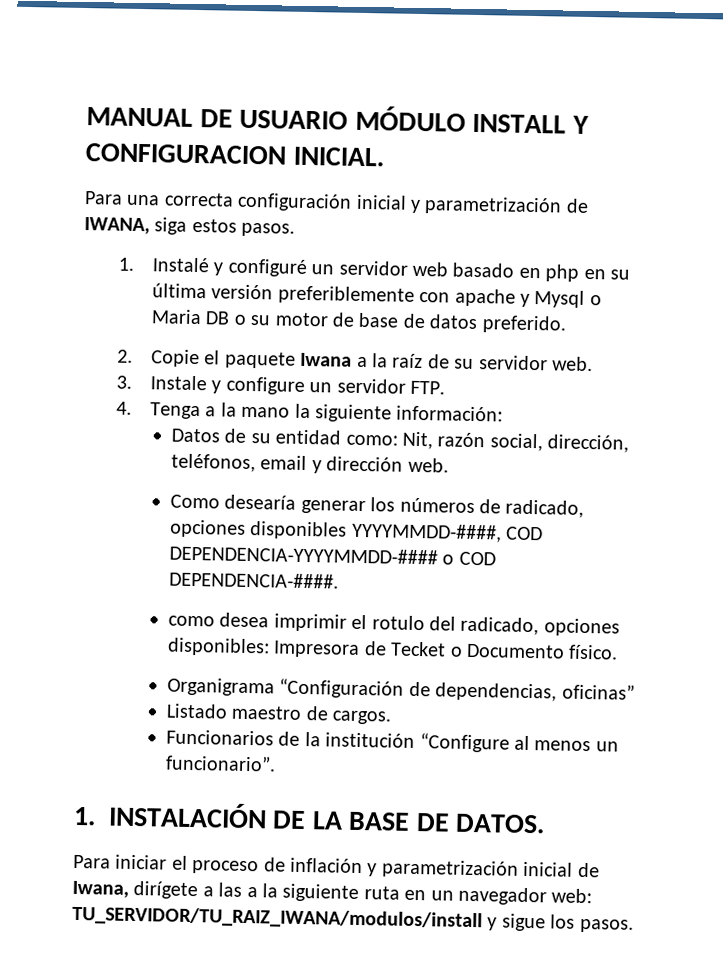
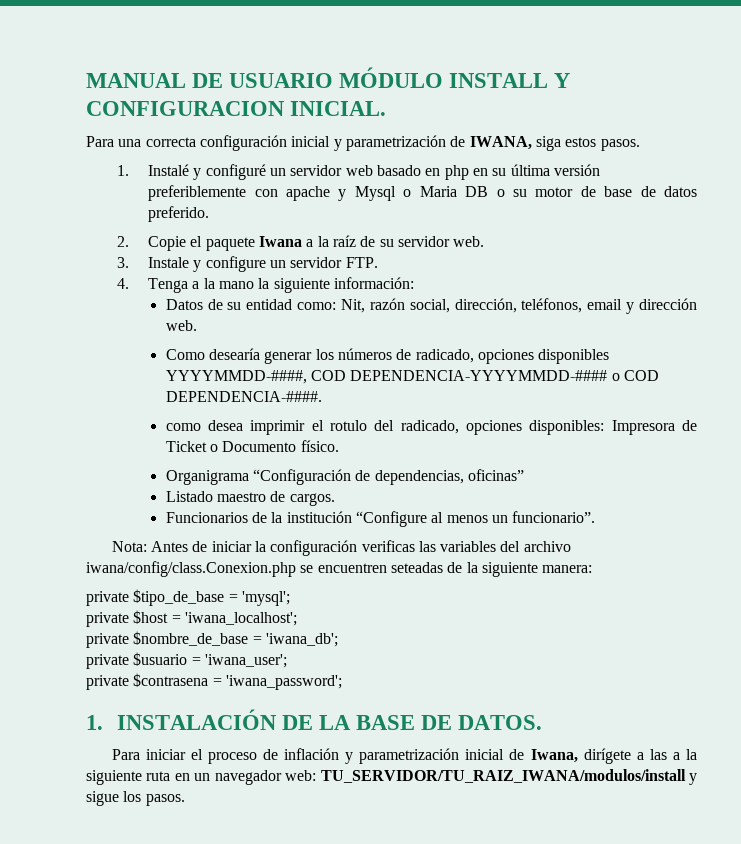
- como desea imprimir el rotulo del radicado, opciones disponibles: Impresora de Tecket o Documento físico.
+ como desea imprimir el rotulo del radicado, opciones disponibles: Impresora de Ticket o Documento físico.
+ Nota: Antes de iniciar la configuración verificas las variables del archivo iwana/config/class.Conexion.php se encuentren seteadas de la siguiente manera:
+ private $tipo_de_base = 'mysql';
+ private $host = 'iwana_localhost';
+ private $nombre_de_base = 'iwana_db';
+ private $usuario = 'iwana_user';
+ private $contrasena = 'iwana_password';

